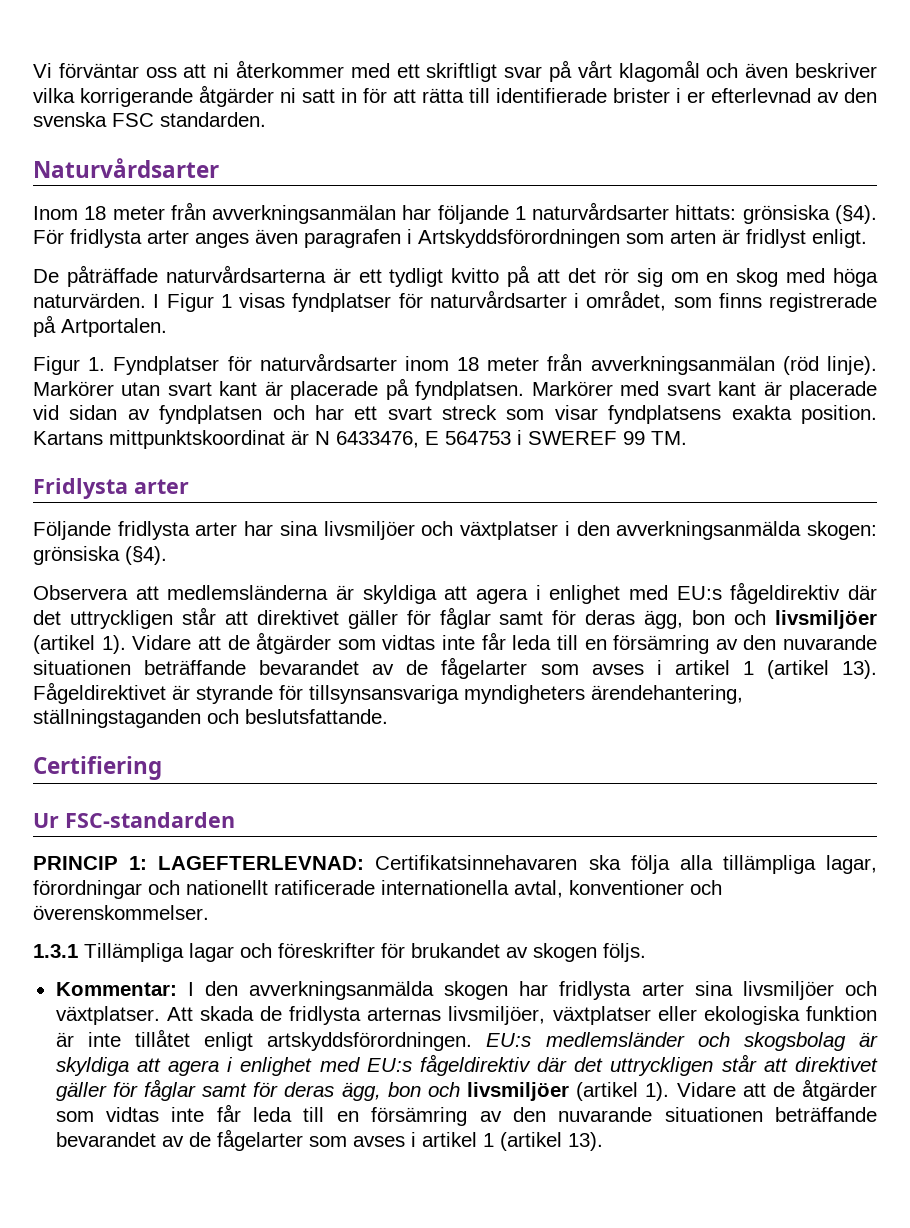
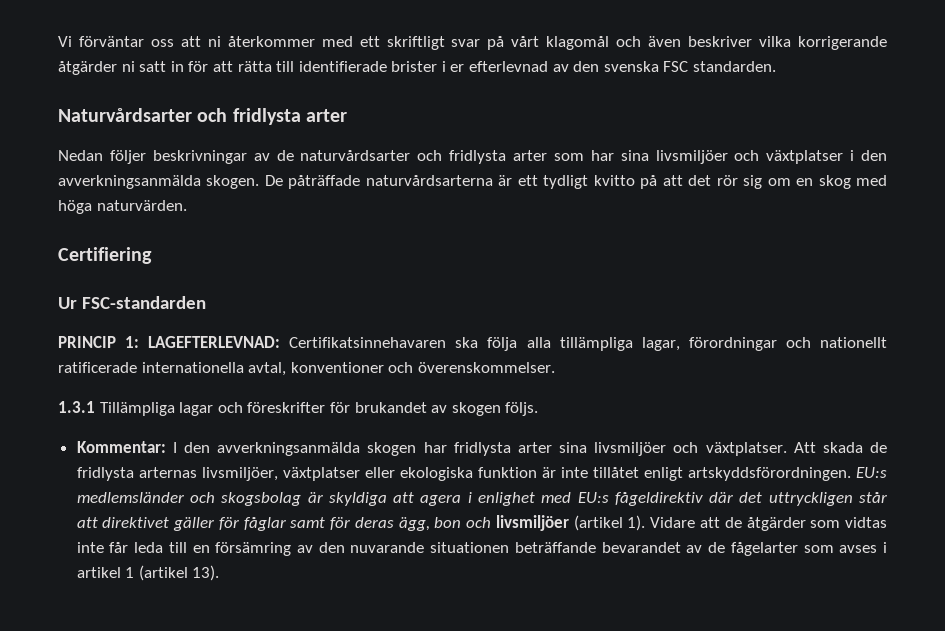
- Naturvårdsarter
- Inom 18 meter från avverkningsanmälan har följande 1 naturvårdsarter hittats: grönsiska (§4). För fridlysta arter anges även paragrafen i Artskyddsförordningen som arten är fridlyst enligt.
- De påträffade naturvårdsarterna är ett tydligt kvitto på att det rör sig om en skog med höga naturvärden. I Figur 1 visas fyndplatser för naturvårdsarter i området, som finns registrerade på Artportalen.
- Figur 1. Fyndplatser för naturvårdsarter inom 18 meter från avverkningsanmälan (röd linje). Markörer utan svart kant är placerade på fyndplatsen. Markörer med svart kant är placerade vid sidan av fyndplatsen och har ett svart streck som visar fyndplatsens exakta position. Kartans mittpunktskoordinat är N 6433476, E 564753 i SWEREF 99 TM.
- Fridlysta arter
- Följande fridlysta arter har sina livsmiljöer och växtplatser i den avverkningsanmälda skogen: grönsiska (§4).
- Observera att medlemsländerna är skyldiga att agera i enlighet med EU:s fågeldirektiv där det uttryckligen står att direktivet gäller för fåglar samt för deras ägg, bon och livsmiljöer (artikel 1). Vidare att de åtgärder som vidtas inte får leda till en försämring av den nuvarande situationen beträffande bevarandet av de fågelarter som avses i artikel 1 (artikel 13). Fågeldirektivet är styrande för tillsynsansvariga myndigheters ärendehantering, ställningstaganden och beslutsfattande.
+ Naturvårdsarter och fridlysta arter
+ Nedan följer beskrivningar av de naturvårdsarter och fridlysta arter som har sina livsmiljöer och växtplatser i den avverkningsanmälda skogen. De påträffade naturvårdsarterna är ett tydligt kvitto på att det rör sig om en skog med höga naturvärden.

